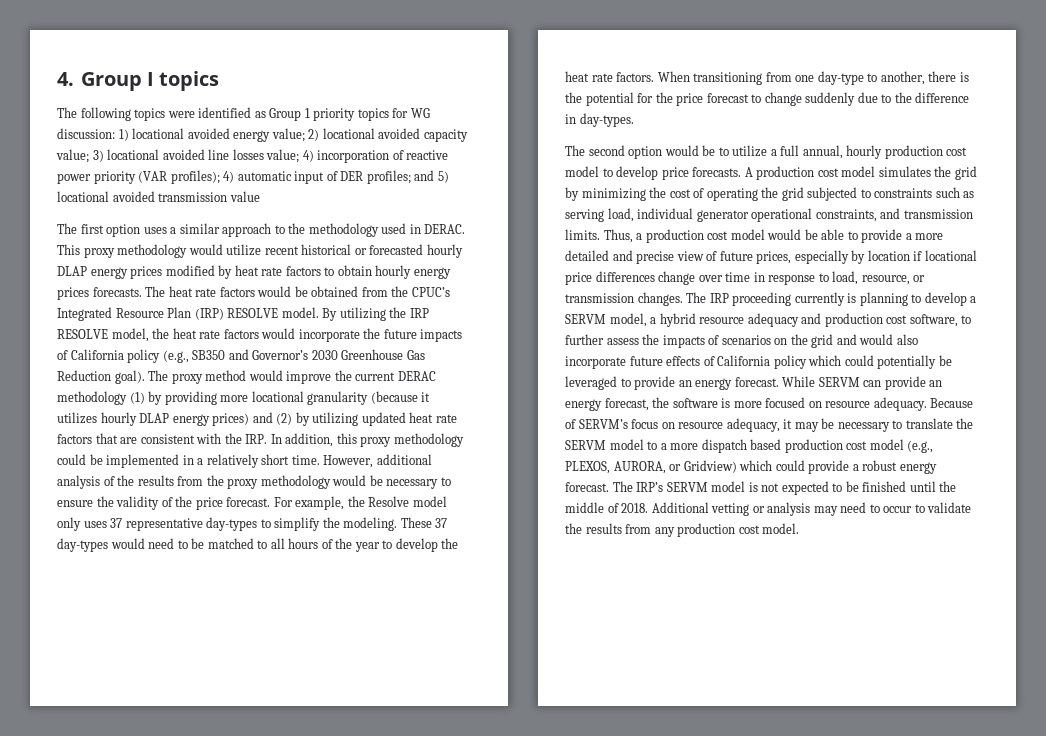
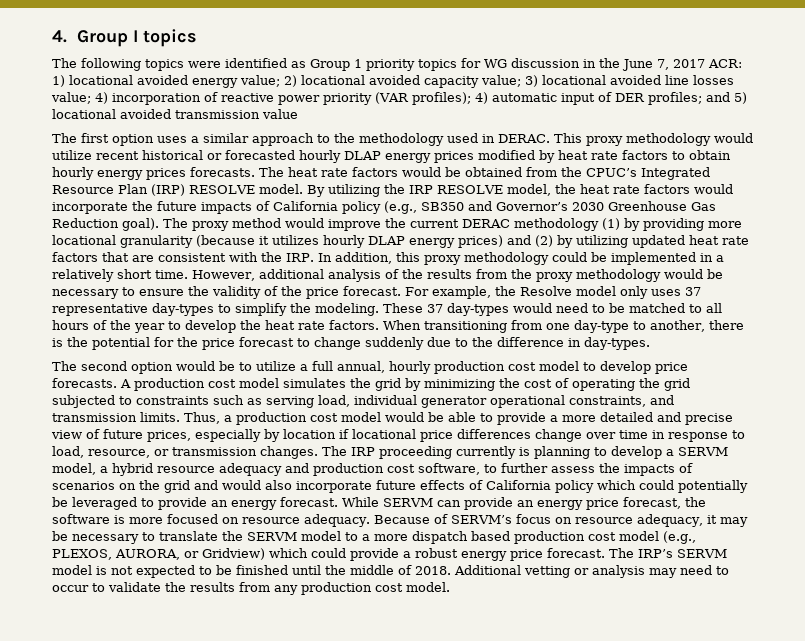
- The following topics were identified as Group 1 priority topics for WG discussion: 1) locational avoided energy value; 2) locational avoided capacity value; 3) locational avoided line losses value; 4) incorporation of reactive power priority (VAR profiles); 4) automatic input of DER profiles; and 5) locational avoided transmission value
+ The following topics were identified as Group 1 priority topics for WG discussion in the June 7, 2017 ACR: 1) locational avoided energy value; 2) locational avoided capacity value; 3) locational avoided line losses value; 4) incorporation of reactive power priority (VAR profiles); 4) automatic input of DER profiles; and 5) locational avoided transmission value
- While SERVM can provide an energy forecast, the software is more focused on resource adequacy.
+ While SERVM can provide an energy price forecast, the software is more focused on resource adequacy.
- Because of SERVM’s focus on resource adequacy, it may be necessary to translate the SERVM model to a more dispatch based production cost model (e.g., PLEXOS, AURORA, or Gridview) which could provide a robust energy forecast.
+ Because of SERVM’s focus on resource adequacy, it may be necessary to translate the SERVM model to a more dispatch based production cost model (e.g., PLEXOS, AURORA, or Gridview) which could provide a robust energy price forecast.

